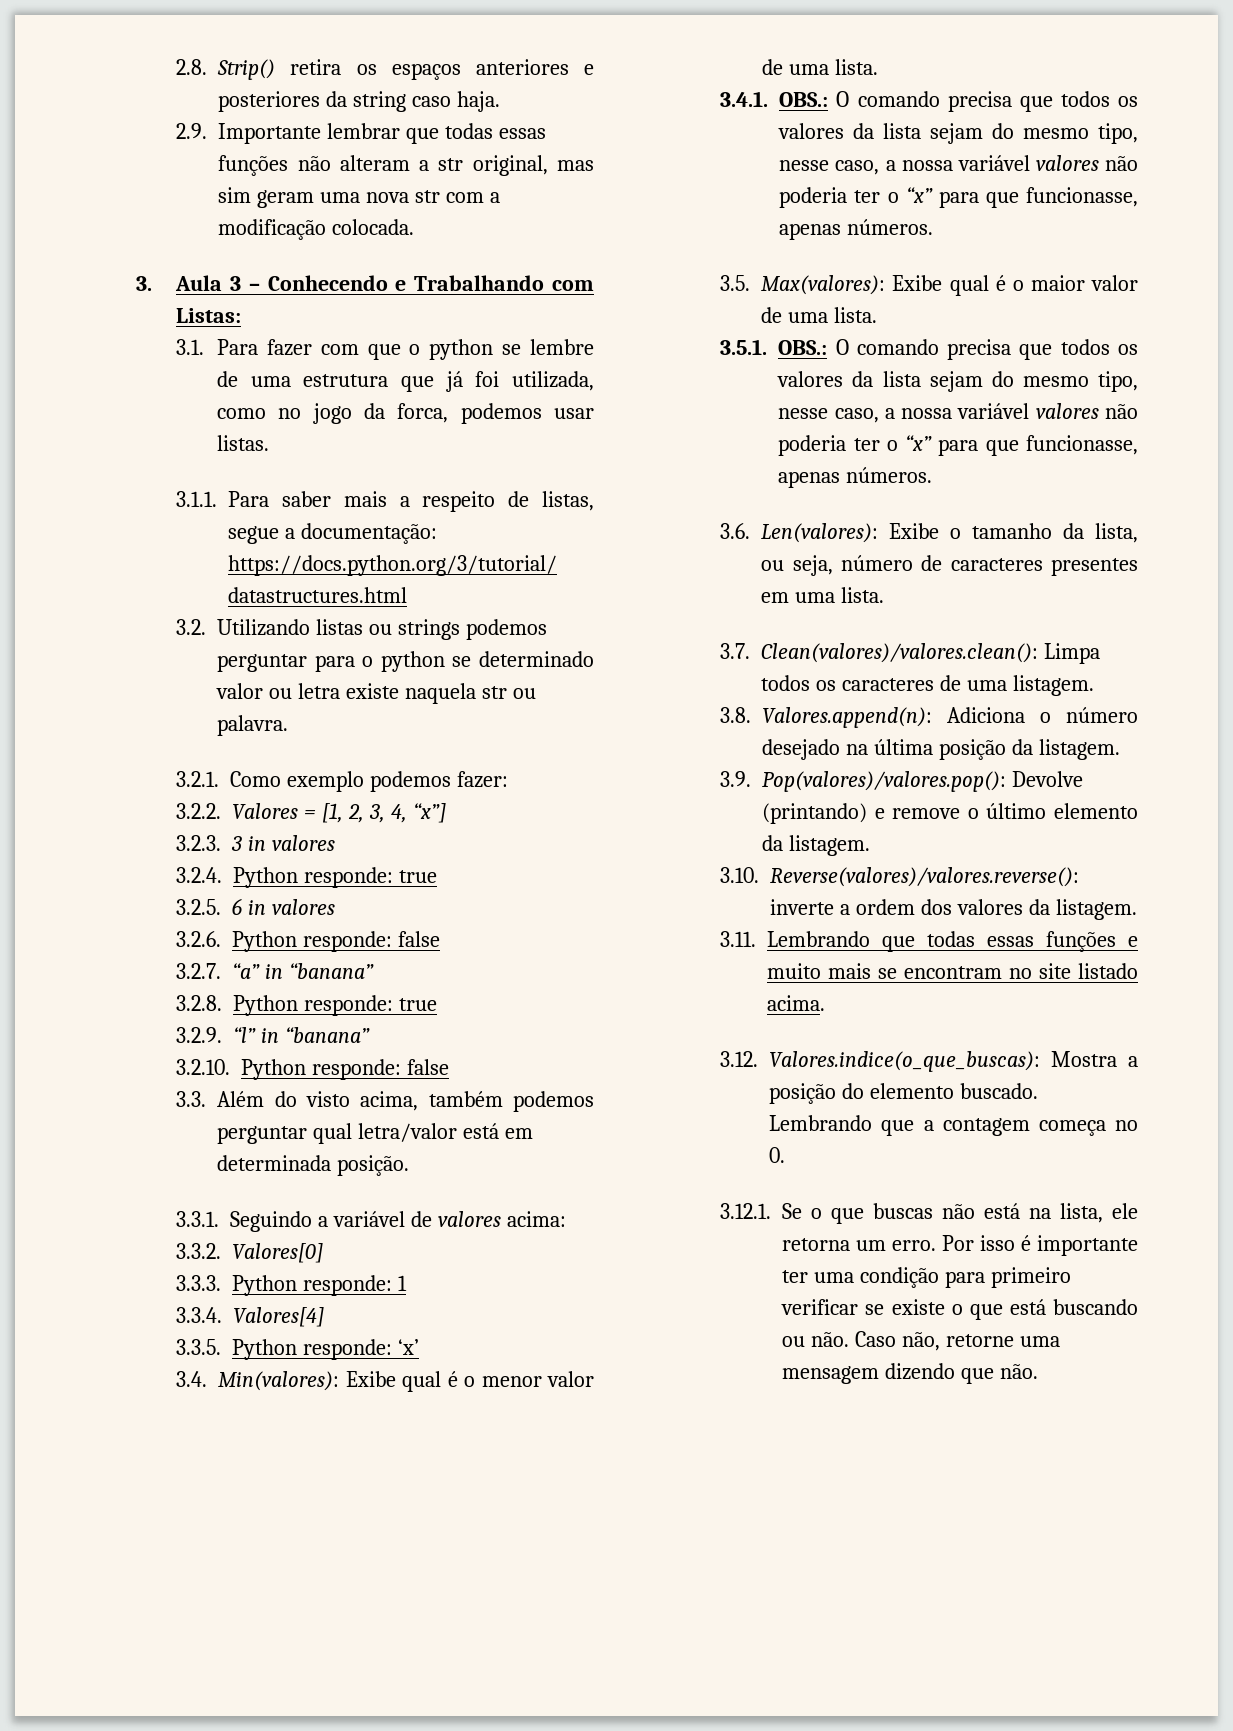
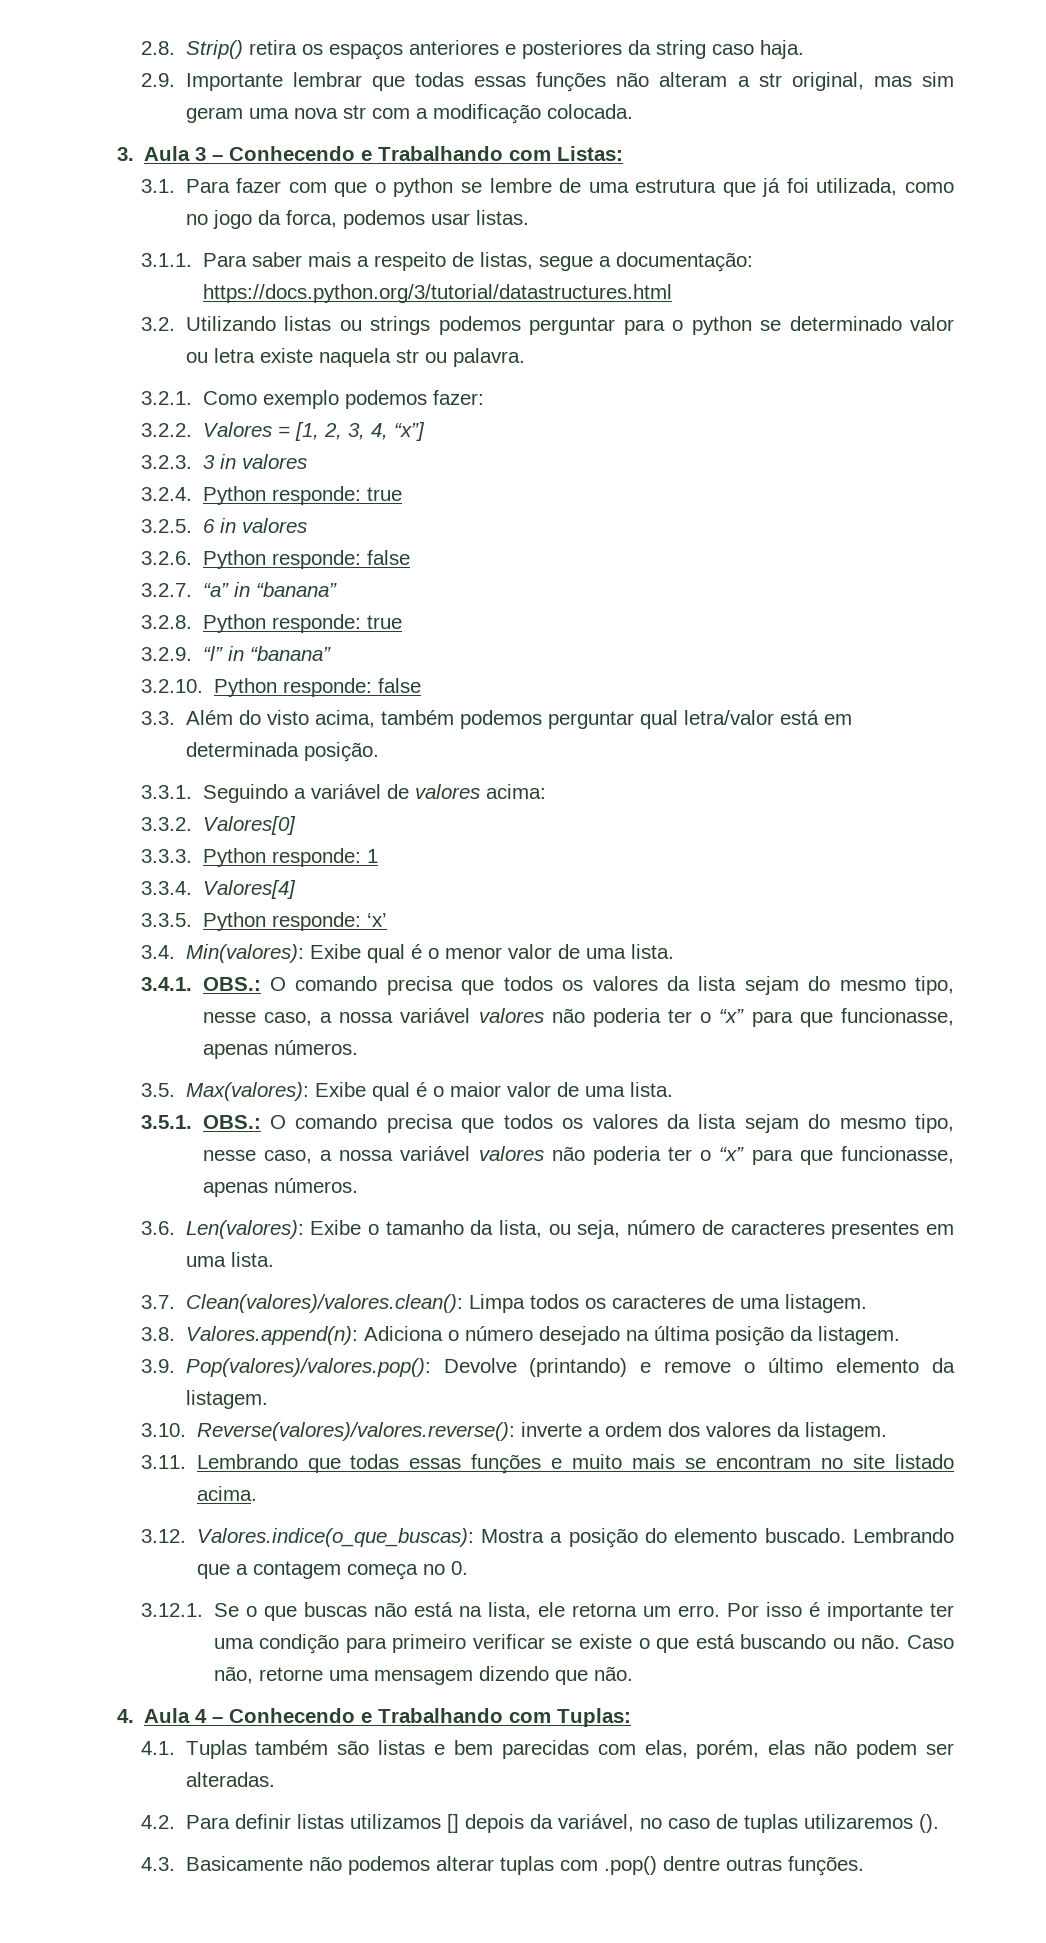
+ 4. Aula 4 – Conhecendo e Trabalhando com Tuplas:
+ 4.1. Tuplas também são listas e bem parecidas com elas, porém, elas não podem ser alteradas.
+ 4.2. Para definir listas utilizamos [] depois da variável, no caso de tuplas utilizaremos ().
+ 4.3. Basicamente não podemos alterar tuplas com .pop() dentre outras funções.

